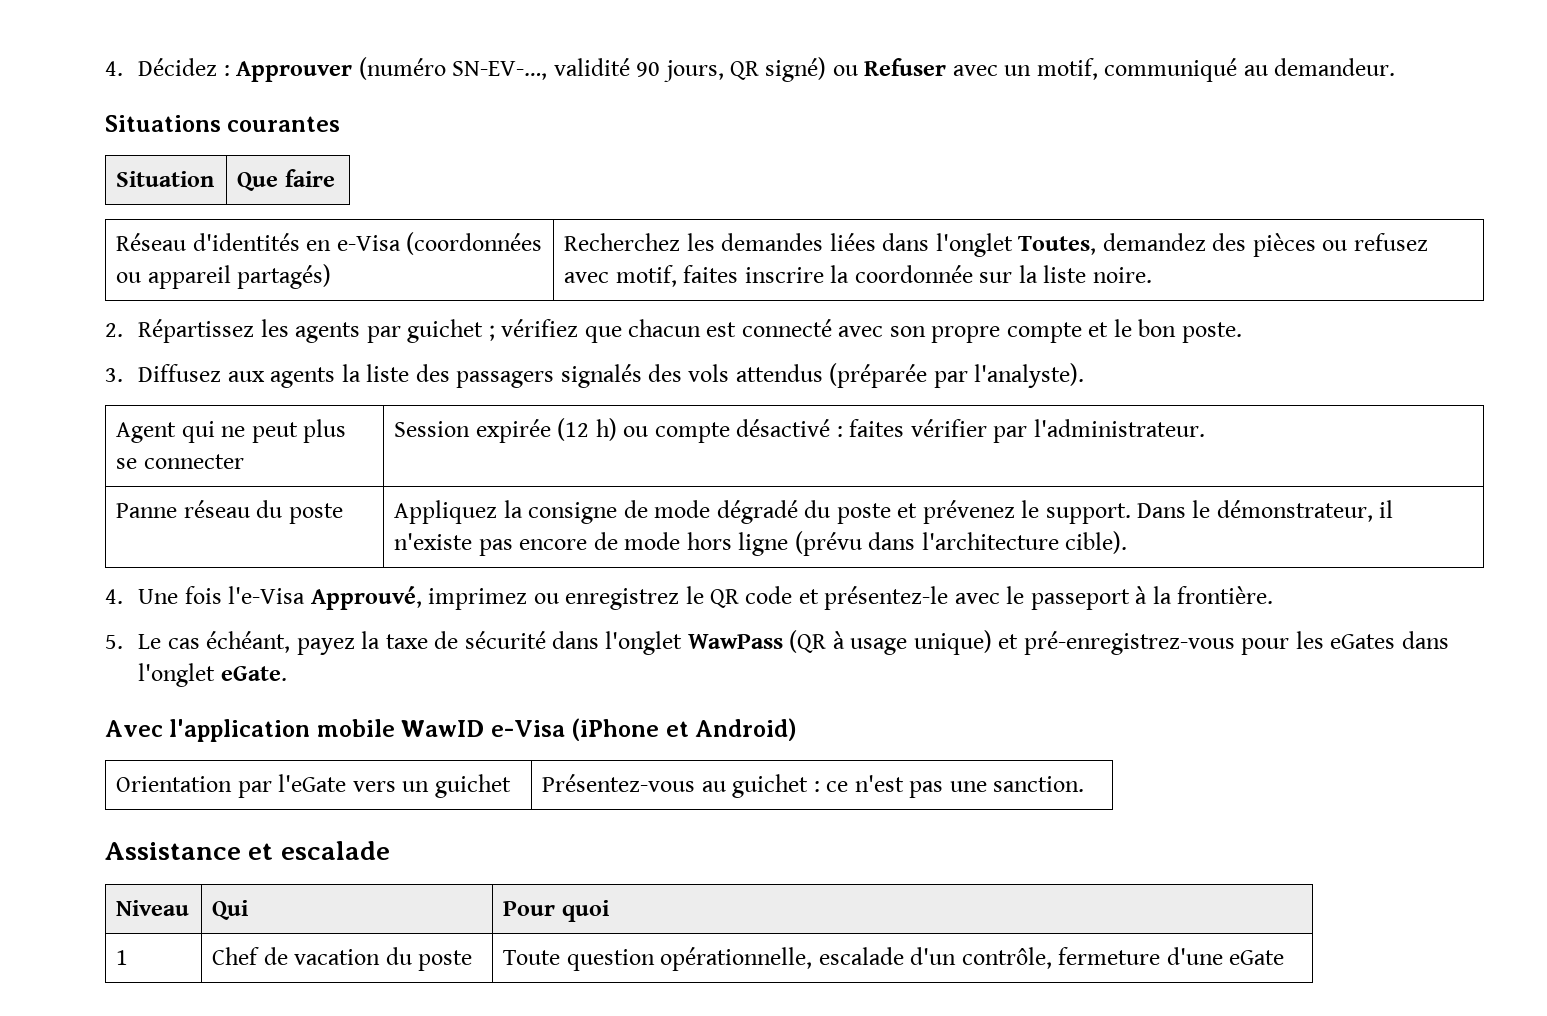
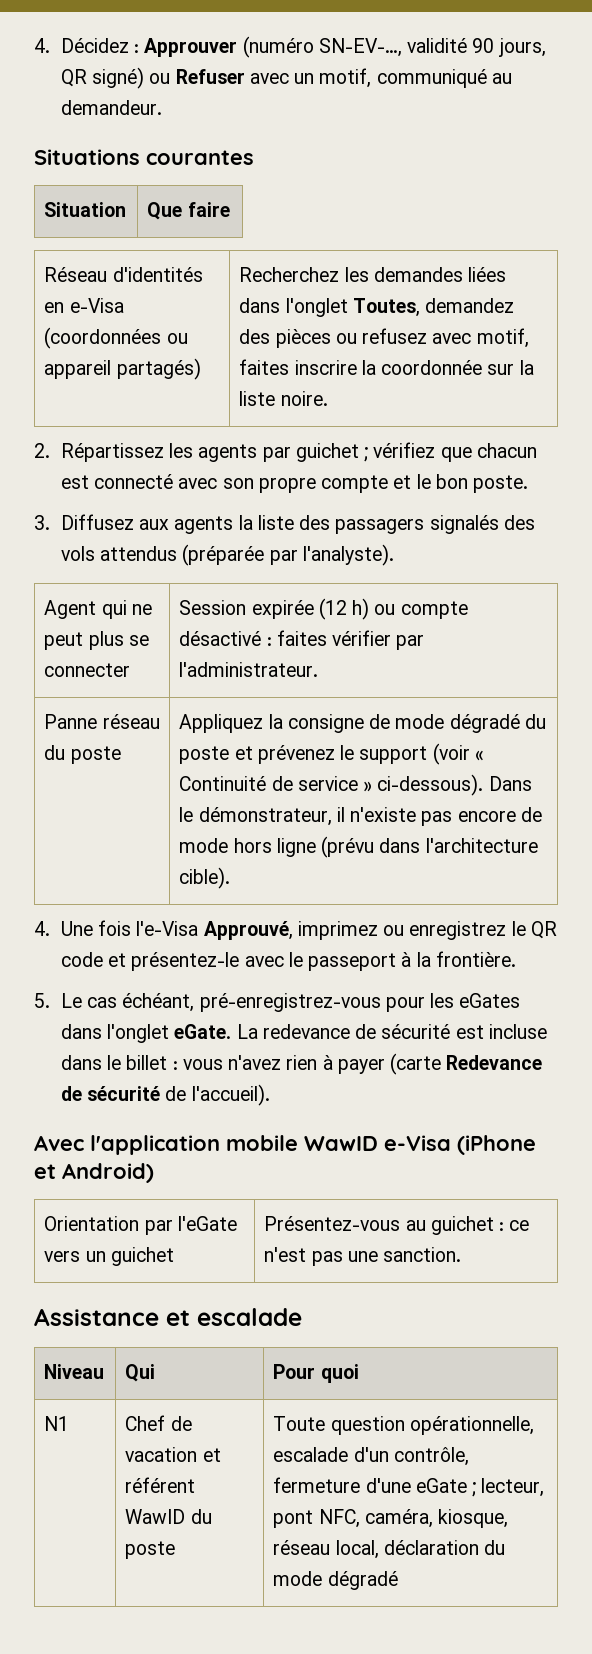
- Panne réseau du poste | Appliquez la consigne de mode dégradé du poste et prévenez le support. Dans le démonstrateur, il n'existe pas encore de mode hors ligne (prévu dans l'architecture cible).
+ Panne réseau du poste | Appliquez la consigne de mode dégradé du poste et prévenez le support (voir « Continuité de service » ci-dessous). Dans le démonstrateur, il n'existe pas encore de mode hors ligne (prévu dans l'architecture cible).
- 5. Le cas échéant, payez la taxe de sécurité dans l'onglet WawPass (QR à usage unique) et pré-enregistrez-vous pour les eGates dans l'onglet eGate.
+ 5. Le cas échéant, pré-enregistrez-vous pour les eGates dans l'onglet eGate. La redevance de sécurité est incluse dans le billet : vous n'avez rien à payer (carte Redevance de sécurité de l'accueil).
- 1 | Chef de vacation du poste | Toute question opérationnelle, escalade d'un contrôle, fermeture d'une eGate
+ N1 | Chef de vacation et référent WawID du poste | Toute question opérationnelle, escalade d'un contrôle, fermeture d'une eGate ; lecteur, pont NFC, caméra, kiosque, réseau local, déclaration du mode dégradé

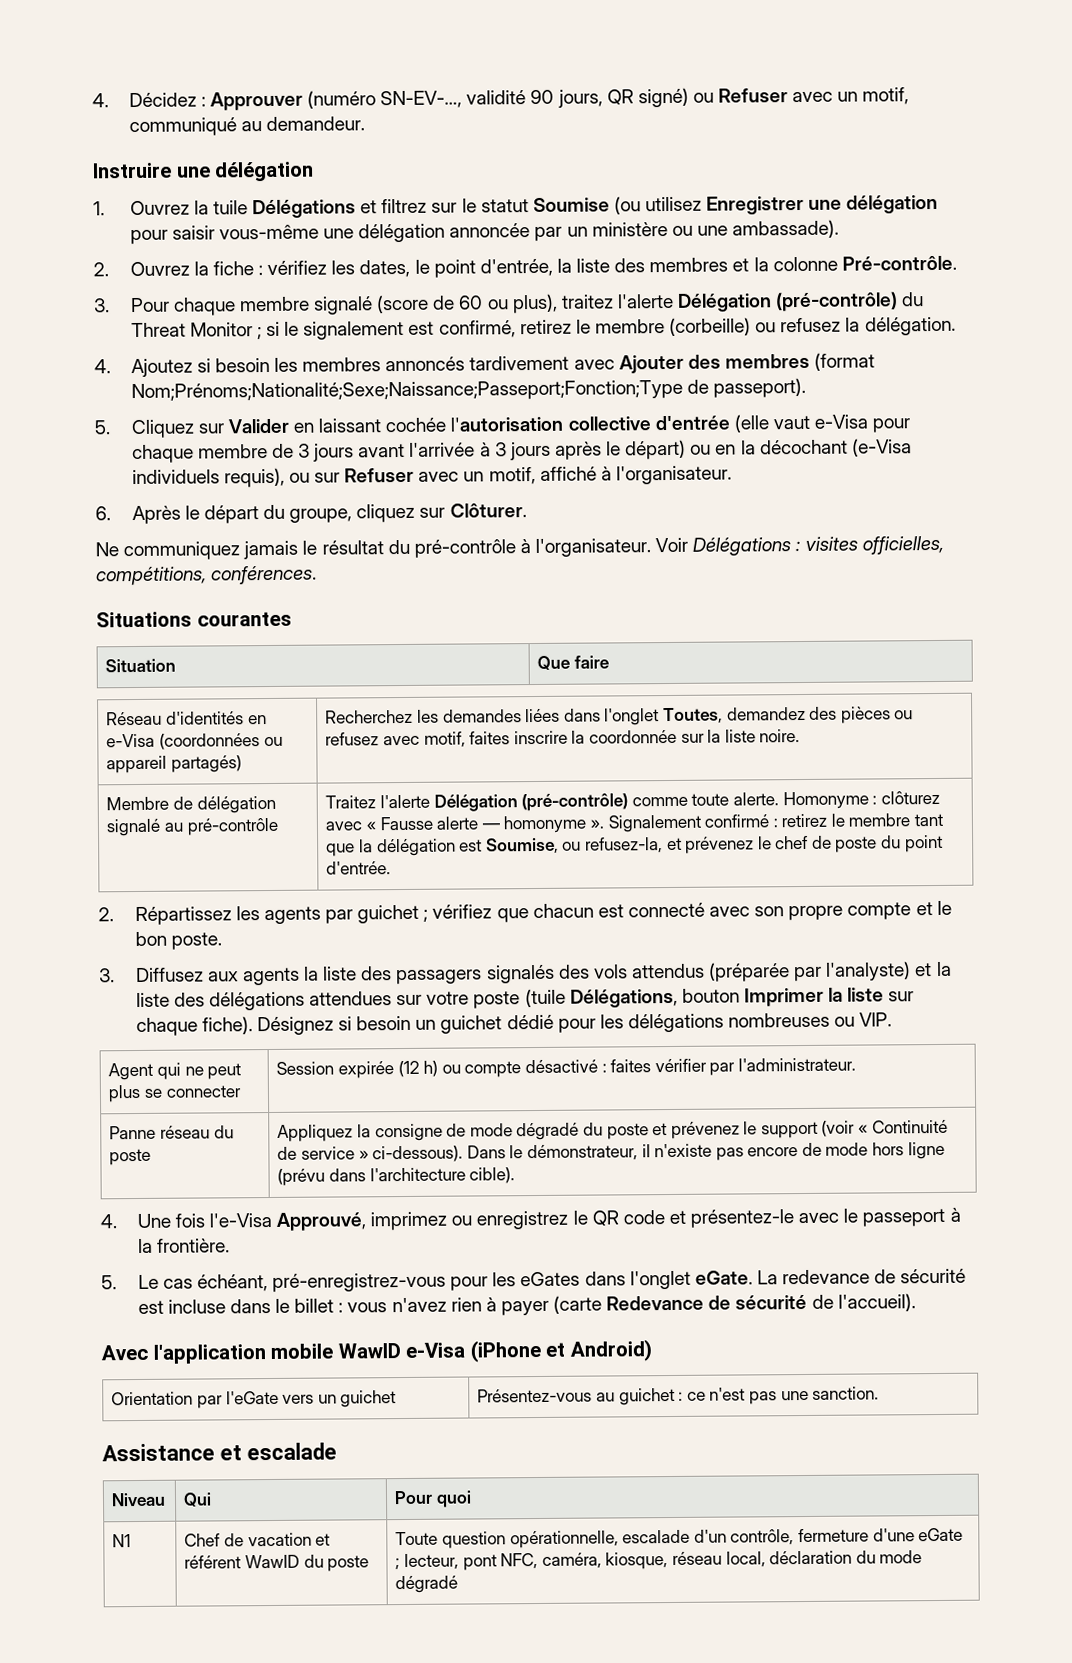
+ Instruire une délégation
+ 1. Ouvrez la tuile Délégations et filtrez sur le statut Soumise (ou utilisez Enregistrer une délégation pour saisir vous-même une délégation annoncée par un ministère ou une ambassade).
+ 2. Ouvrez la fiche : vérifiez les dates, le point d'entrée, la liste des membres et la colonne Pré-contrôle.
+ 3. Pour chaque membre signalé (score de 60 ou plus), traitez l'alerte Délégation (pré-contrôle) du Threat Monitor ; si le signalement est confirmé, retirez le membre (corbeille) ou refusez la délégation.
+ 4. Ajoutez si besoin les membres annoncés tardivement avec Ajouter des membres (format Nom;Prénoms;Nationalité;Sexe;Naissance;Passeport;Fonction;Type de passeport).
+ 5. Cliquez sur Valider en laissant cochée l'autorisation collective d'entrée (elle vaut e-Visa pour chaque membre de 3 jours avant l'arrivée à 3 jours après le départ) ou en la décochant (e-Visa individuels requis), ou sur Refuser avec un motif, affiché à l'organisateur.
+ 6. Après le départ du groupe, cliquez sur Clôturer.
+ Ne communiquez jamais le résultat du pré-contrôle à l'organisateur. Voir Délégations : visites officielles, compétitions, conférences.
+ Membre de délégation signalé au pré-contrôle | Traitez l'alerte Délégation (pré-contrôle) comme toute alerte. Homonyme : clôturez avec « Fausse alerte — homonyme ». Signalement confirmé : retirez le membre tant que la délégation est Soumise, ou refusez-la, et prévenez le chef de poste du point d'entrée.
- 3. Diffusez aux agents la liste des passagers signalés des vols attendus (préparée par l'analyste).
+ 3. Diffusez aux agents la liste des passagers signalés des vols attendus (préparée par l'analyste) et la liste des délégations attendues sur votre poste (tuile Délégations, bouton Imprimer la liste sur chaque fiche). Désignez si besoin un guichet dédié pour les délégations nombreuses ou VIP.

